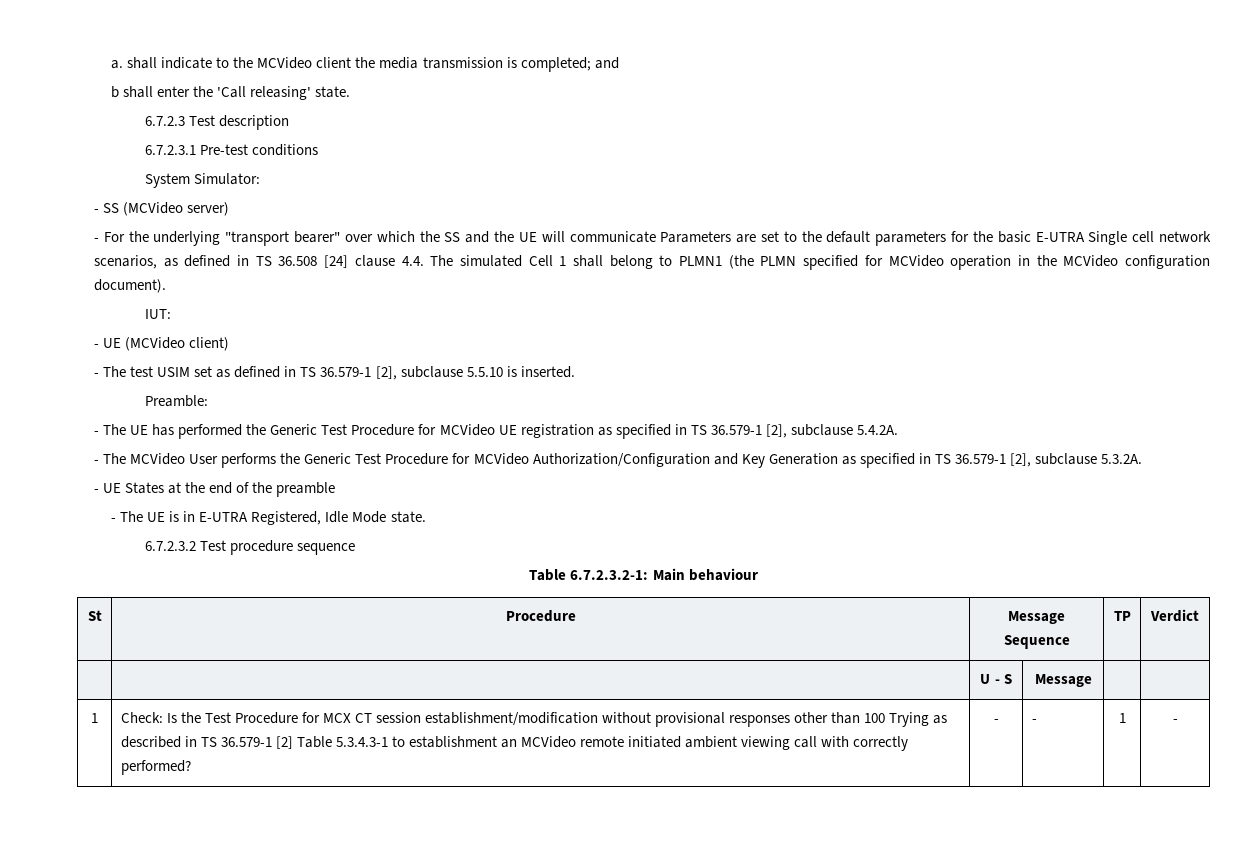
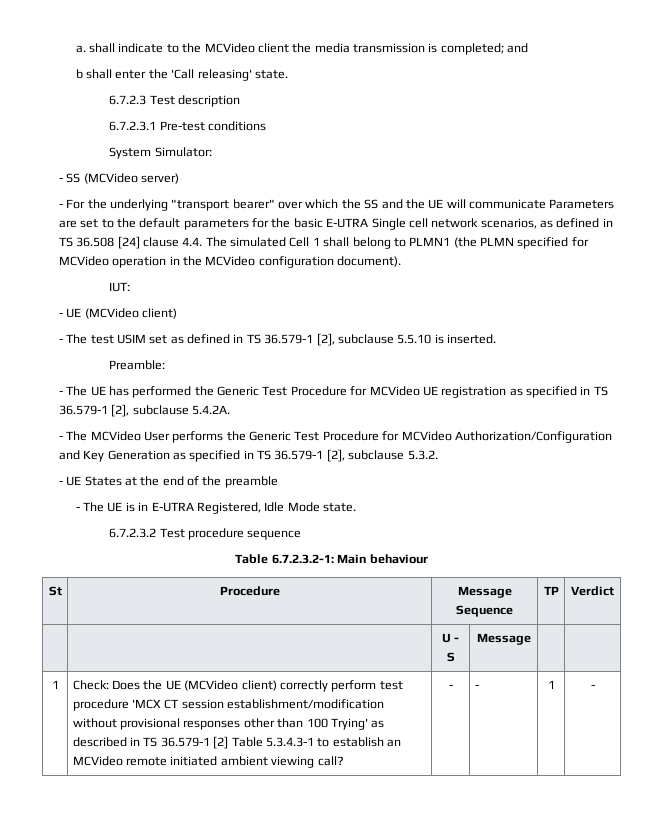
- - The MCVideo User performs the Generic Test Procedure for MCVideo Authorization/Configuration and Key Generation as specified in TS 36.579-1 [2], subclause 5.3.2A.
+ - The MCVideo User performs the Generic Test Procedure for MCVideo Authorization/Configuration and Key Generation as specified in TS 36.579-1 [2], subclause 5.3.2.
- Check: Is the Test Procedure for MCX CT session establishment/modification without provisional responses other than 100 Trying as described in TS 36.579-1 [2] Table 5.3.4.3-1 to establishment an MCVideo remote initiated ambient viewing call with correctly performed?
+ Check: Does the UE (MCVideo client) correctly perform test procedure 'MCX CT session establishment/modification without provisional responses other than 100 Trying' as described in TS 36.579-1 [2] Table 5.3.4.3-1 to establish an MCVideo remote initiated ambient viewing call?

